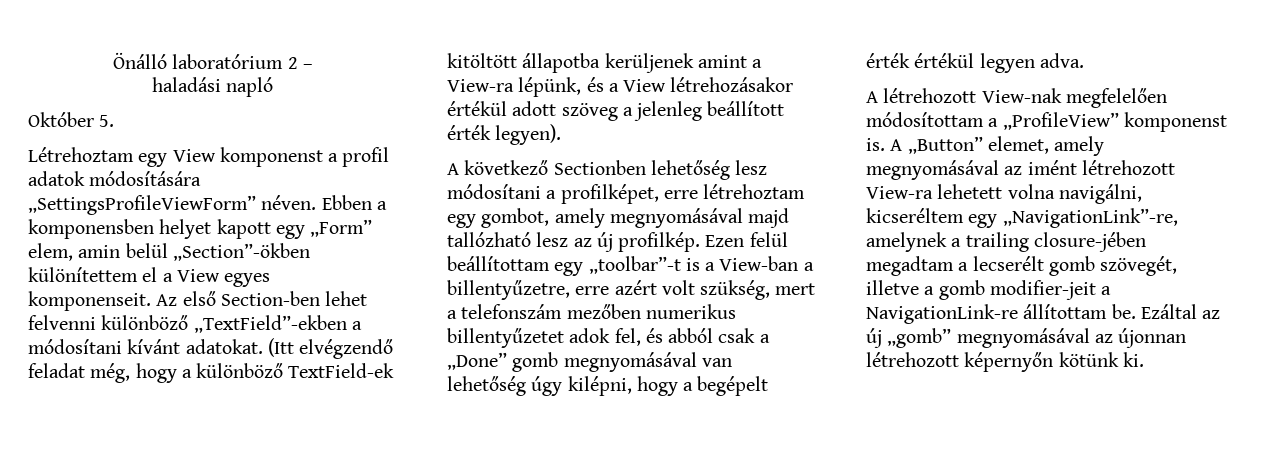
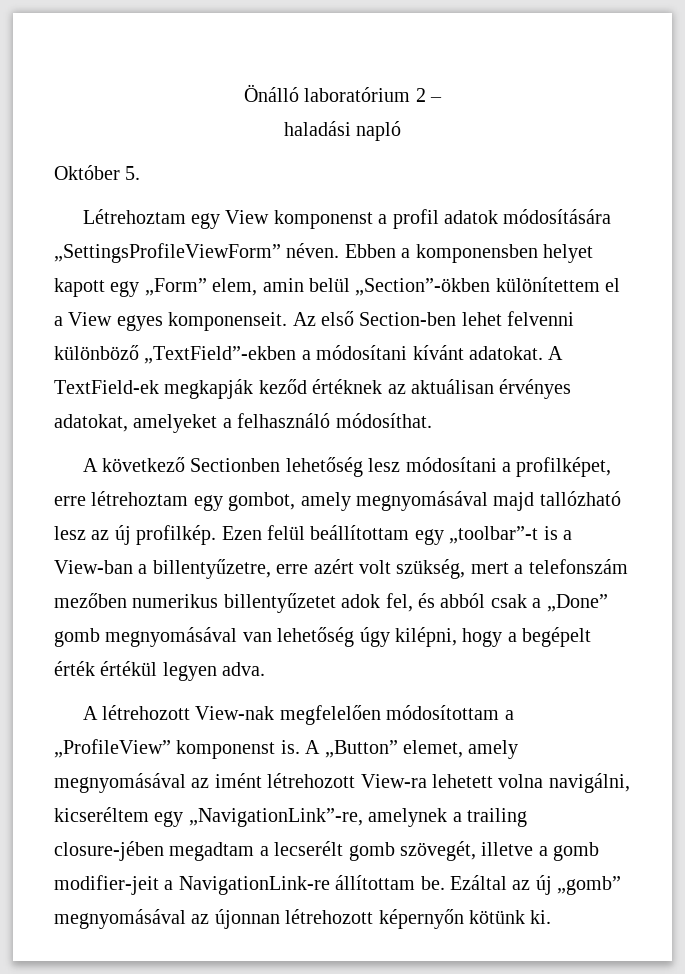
- (Itt elvégzendő feladat még, hogy a különböző TextField-ek kitöltött állapotba kerüljenek amint a View-ra lépünk, és a View létrehozásakor értékül adott szöveg a jelenleg beállított érték legyen).
+ A TextField-ek megkapják keződ értéknek az aktuálisan érvényes adatokat, amelyeket a felhasználó módosíthat.

